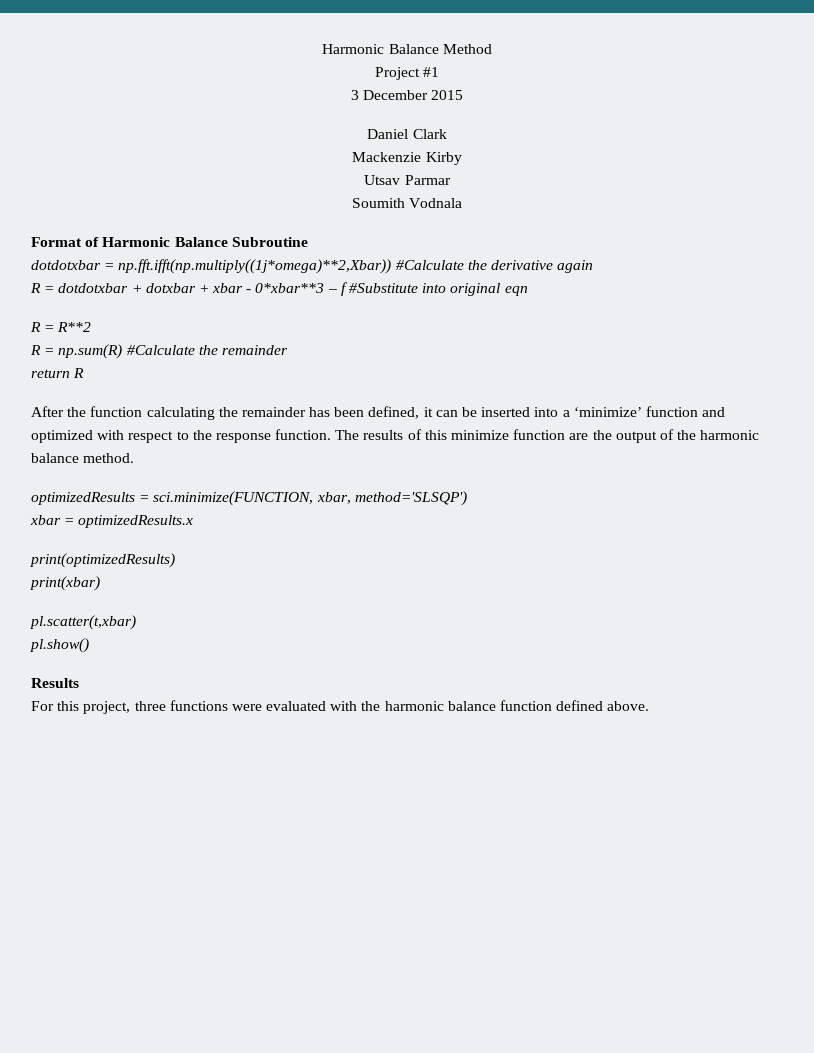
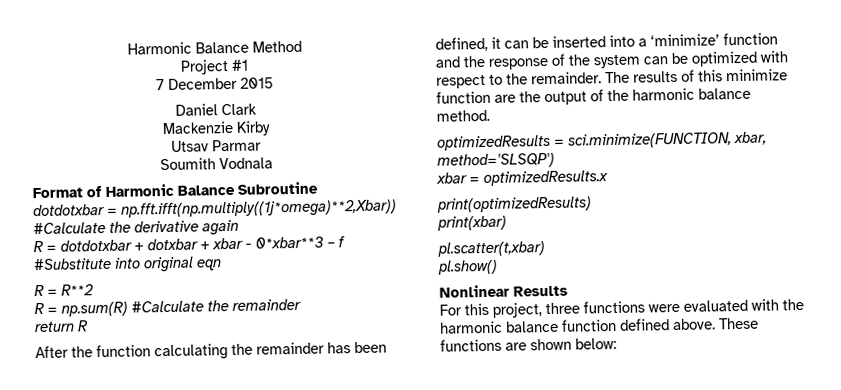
- 3 December 2015
+ 7 December 2015
- After the function calculating the remainder has been defined, it can be inserted into a ‘minimize’ function and optimized with respect to the response function.
+ After the function calculating the remainder has been defined, it can be inserted into a ‘minimize’ function and the response of the system can be optimized with respect to the remainder.
- Results
+ Nonlinear Results
+ These functions are shown below:

